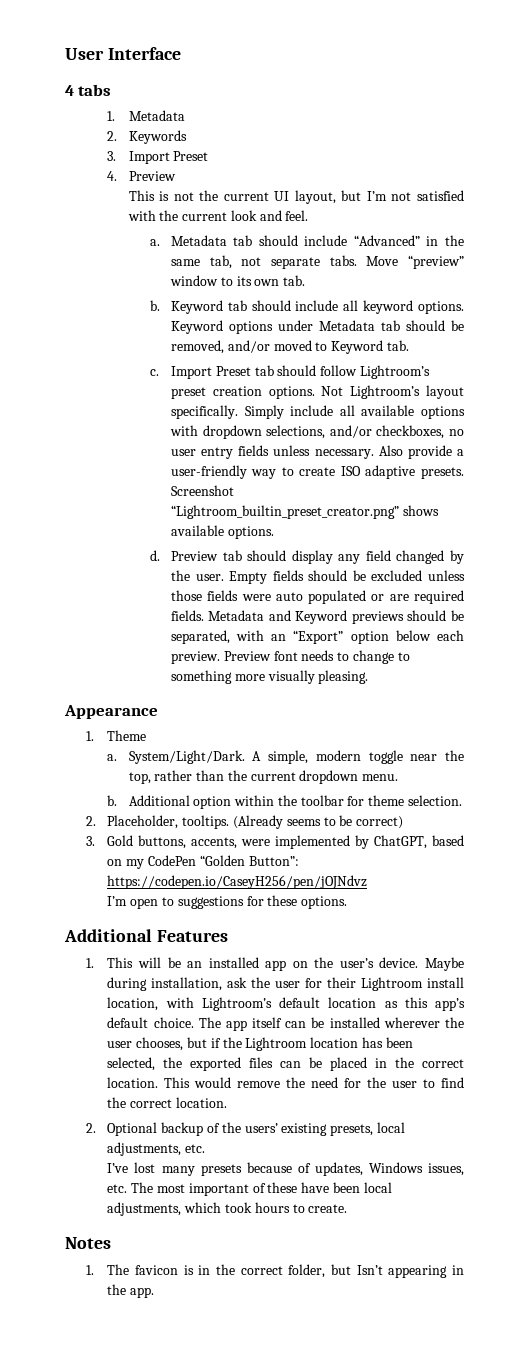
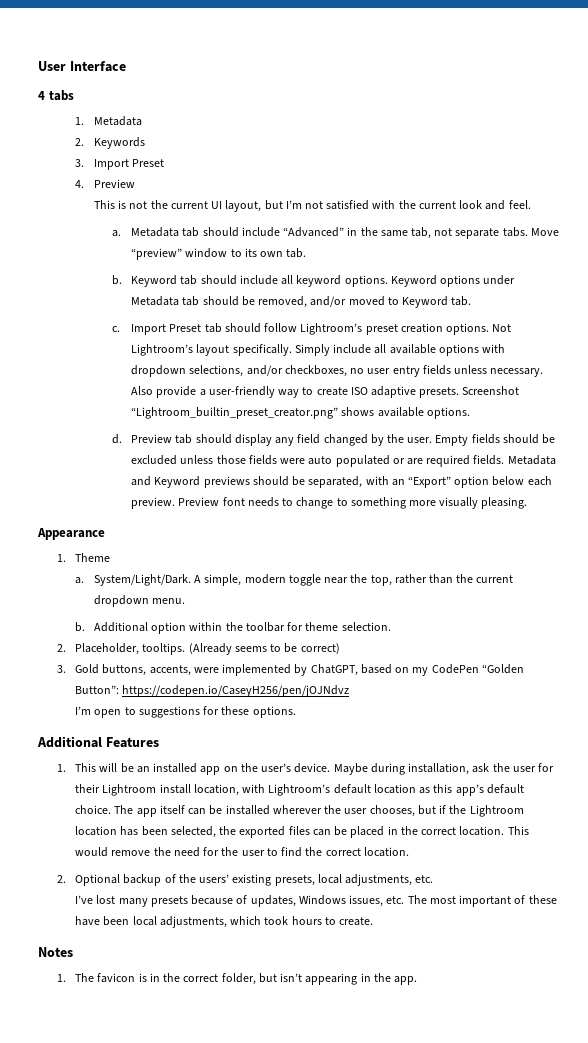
- 1. The favicon is in the correct folder, but Isn’t appearing in the app.
+ 1. The favicon is in the correct folder, but isn’t appearing in the app.

